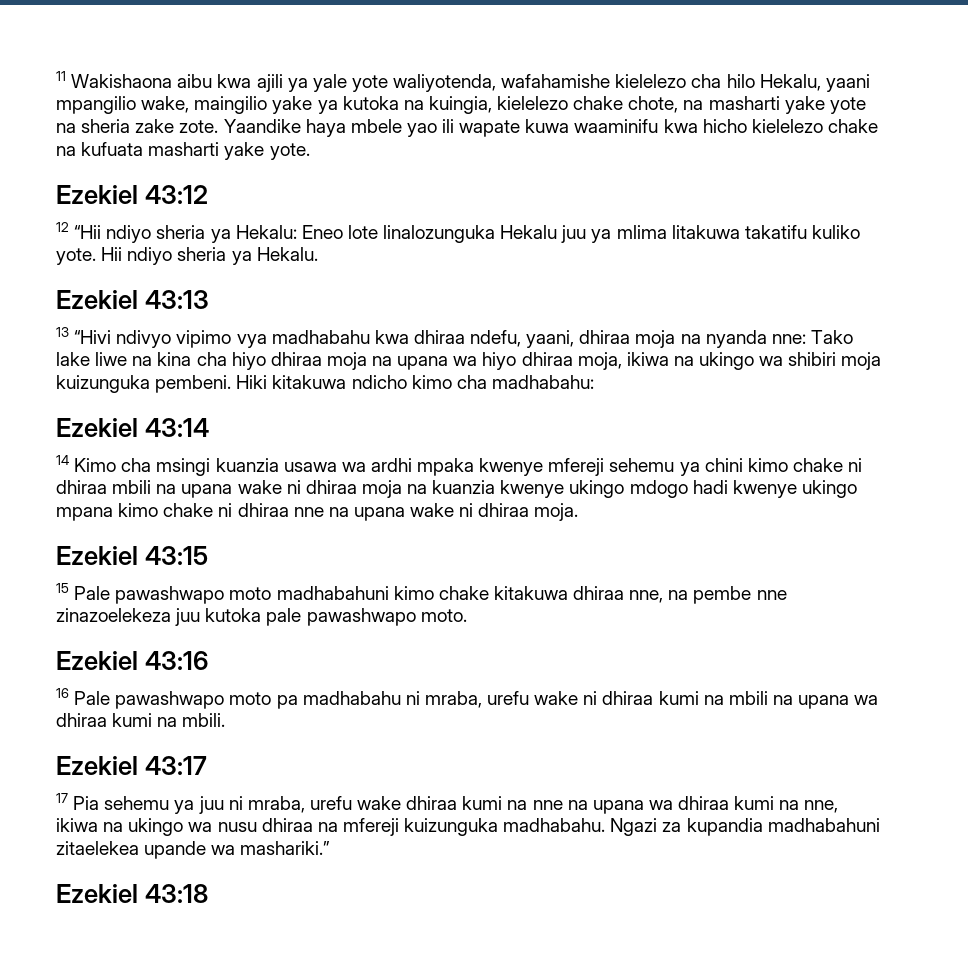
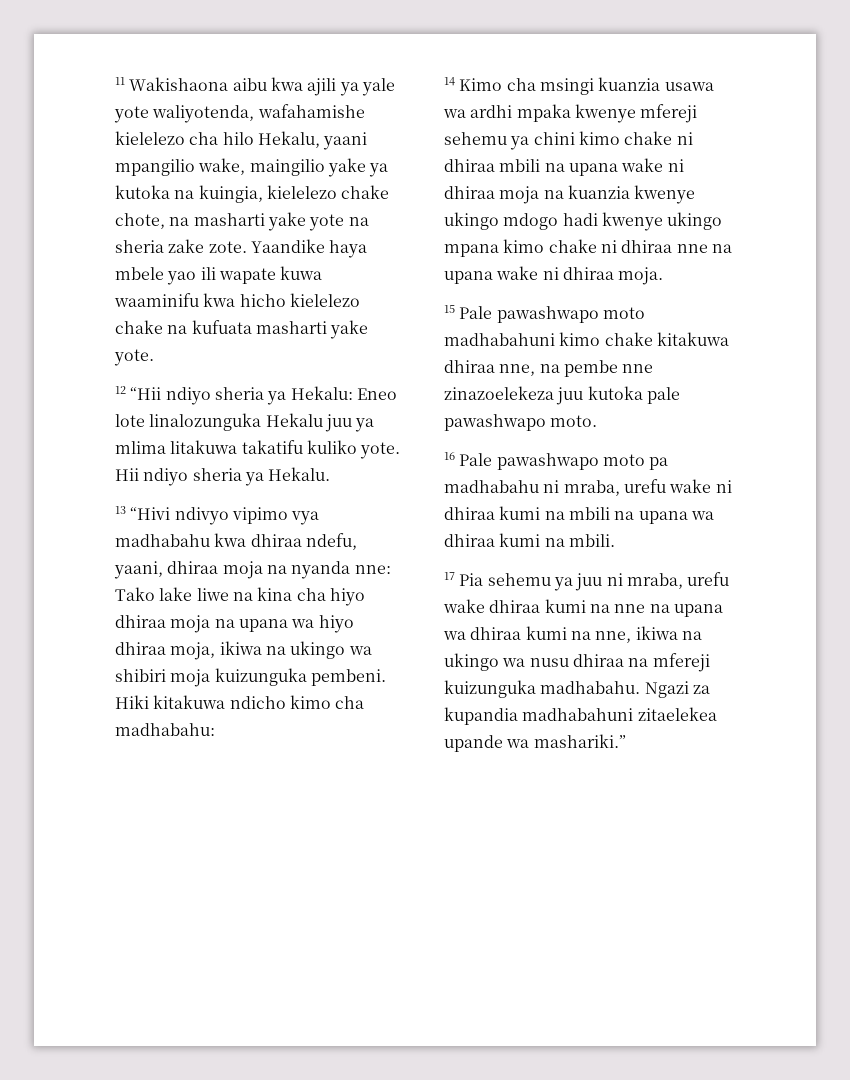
- Ezekiel 43:12
- Ezekiel 43:13
- Ezekiel 43:14
- Ezekiel 43:15
- Ezekiel 43:16
- Ezekiel 43:17
- Ezekiel 43:18

